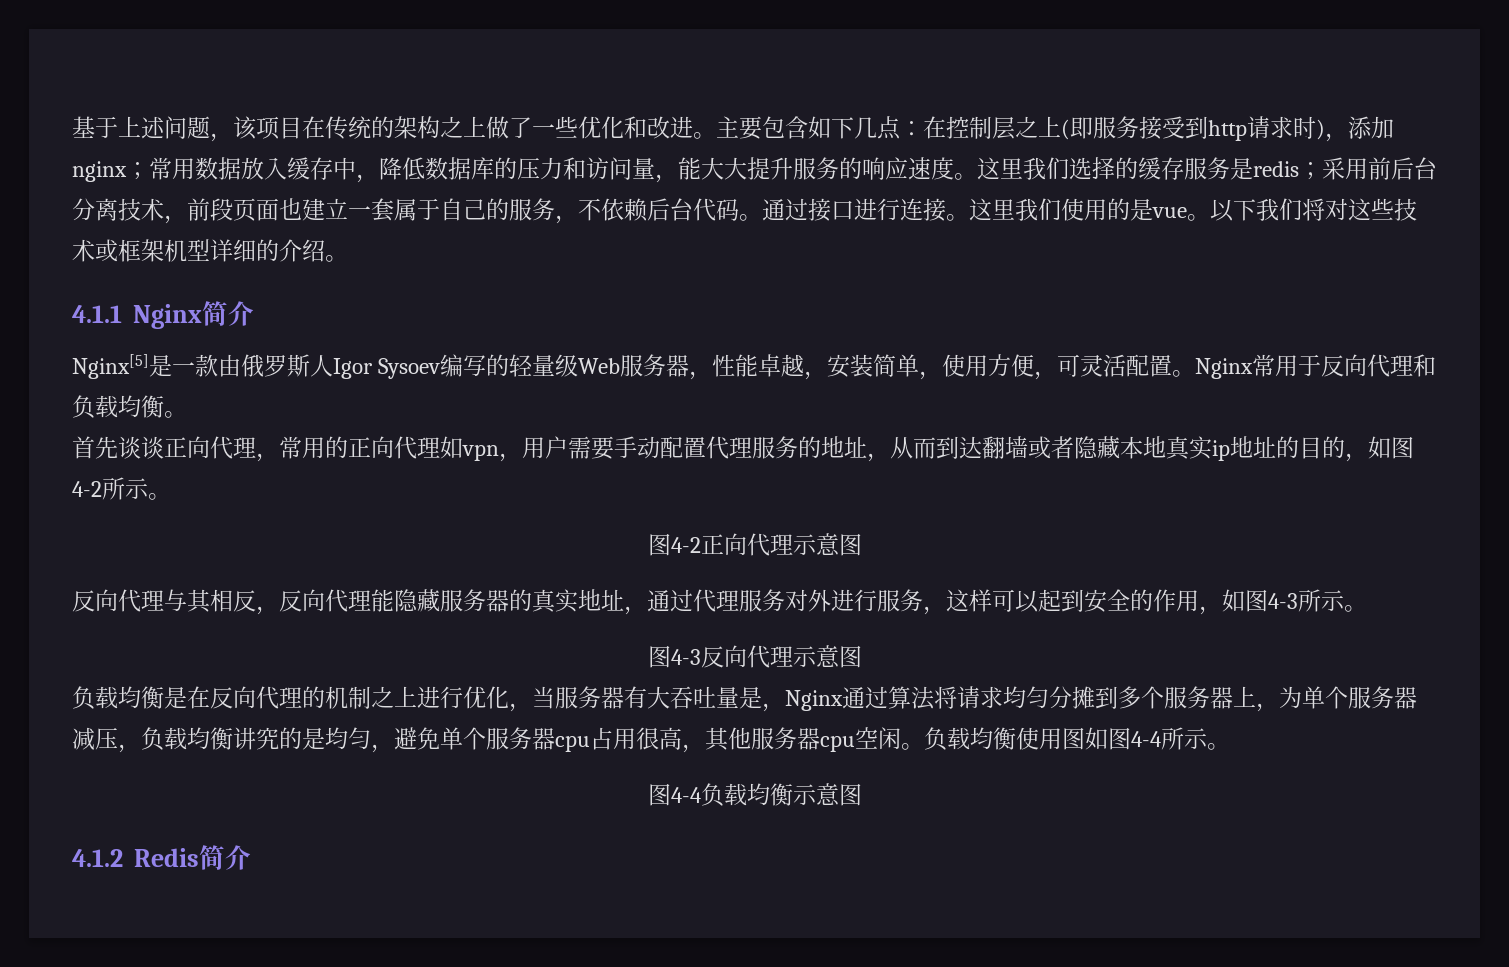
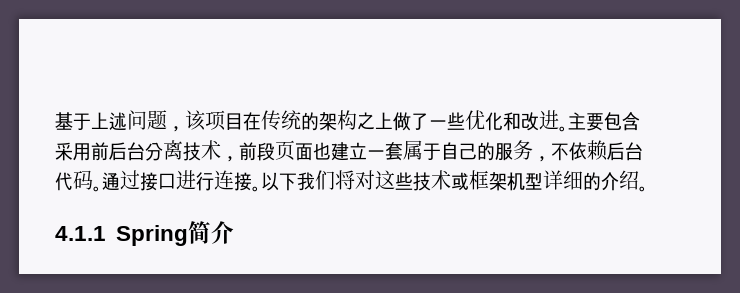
- 主要包含如下几点：在控制层之上(即服务接受到http请求时)，添加nginx；常用数据放入缓存中，降低数据库的压力和访问量，能大大提升服务的响应速度。这里我们选择的缓存服务是redis；采用前后台分离技术，前段页面也建立一套属于自己的服务，不依赖后台代码。
+ 主要包含采用前后台分离技术，前段页面也建立一套属于自己的服务，不依赖后台代码。
- 这里我们使用的是vue。
- 4.1.1 Nginx简介
- Nginx[5]是一款由俄罗斯人Igor Sysoev编写的轻量级Web服务器，性能卓越，安装简单，使用方便，可灵活配置。Nginx常用于反向代理和负载均衡。
- 首先谈谈正向代理，常用的正向代理如vpn，用户需要手动配置代理服务的地址，从而到达翻墙或者隐藏本地真实ip地址的目的，如图4-2所示。
- 图4-2正向代理示意图
- 反向代理与其相反，反向代理能隐藏服务器的真实地址，通过代理服务对外进行服务，这样可以起到安全的作用，如图4-3所示。
- 图4-3反向代理示意图
- 负载均衡是在反向代理的机制之上进行优化，当服务器有大吞吐量是，Nginx通过算法将请求均匀分摊到多个服务器上，为单个服务器减压，负载均衡讲究的是均匀，避免单个服务器cpu占用很高，其他服务器cpu空闲。负载均衡使用图如图4-4所示。
- 图4-4负载均衡示意图
- 4.1.2 Redis简介
+ 4.1.1 Spring简介

